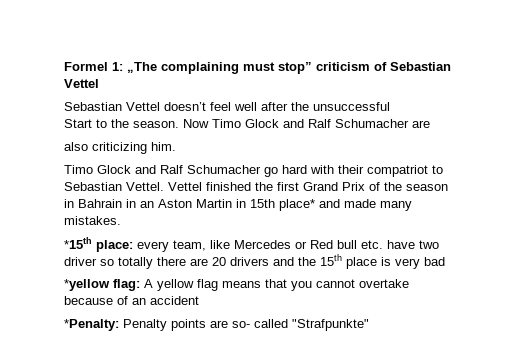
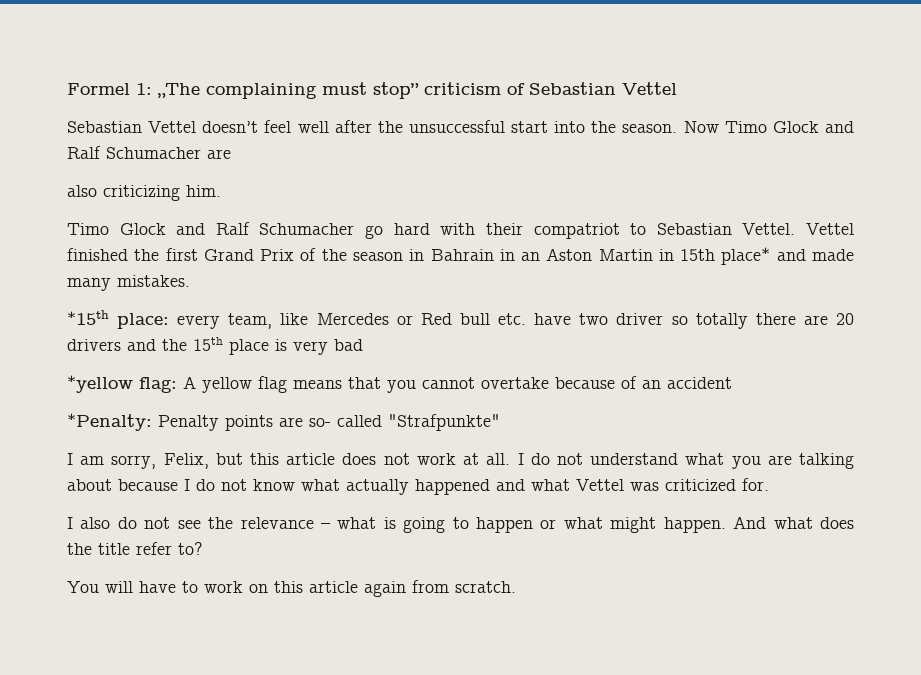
- Sebastian Vettel doesn’t feel well after the unsuccessful
- Start to the season.
+ Sebastian Vettel doesn’t feel well after the unsuccessful start into the season.
+ I am sorry, Felix, but this article does not work at all. I do not understand what you are talking about because I do not know what actually happened and what Vettel was criticized for.
+ I also do not see the relevance – what is going to happen or what might happen. And what does the title refer to?
+ You will have to work on this article again from scratch.

